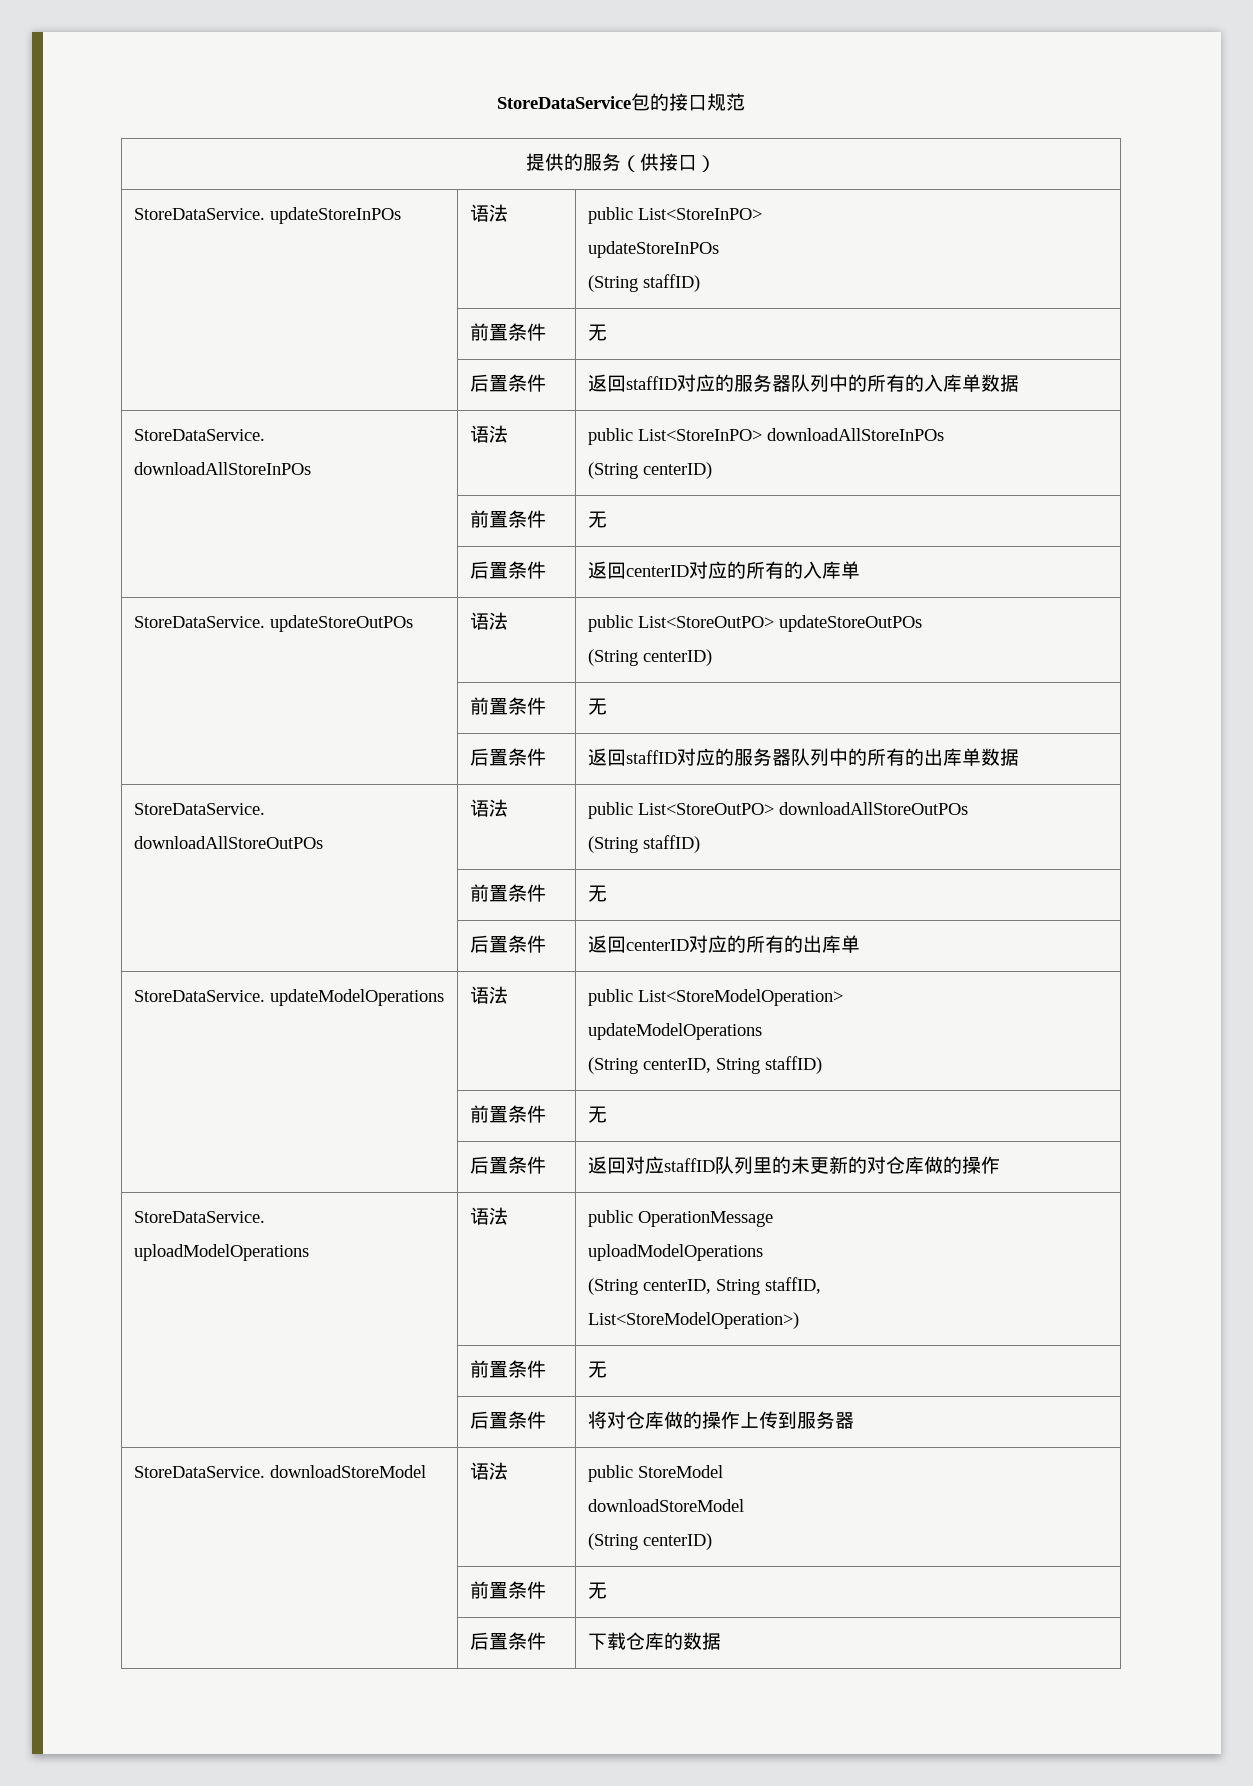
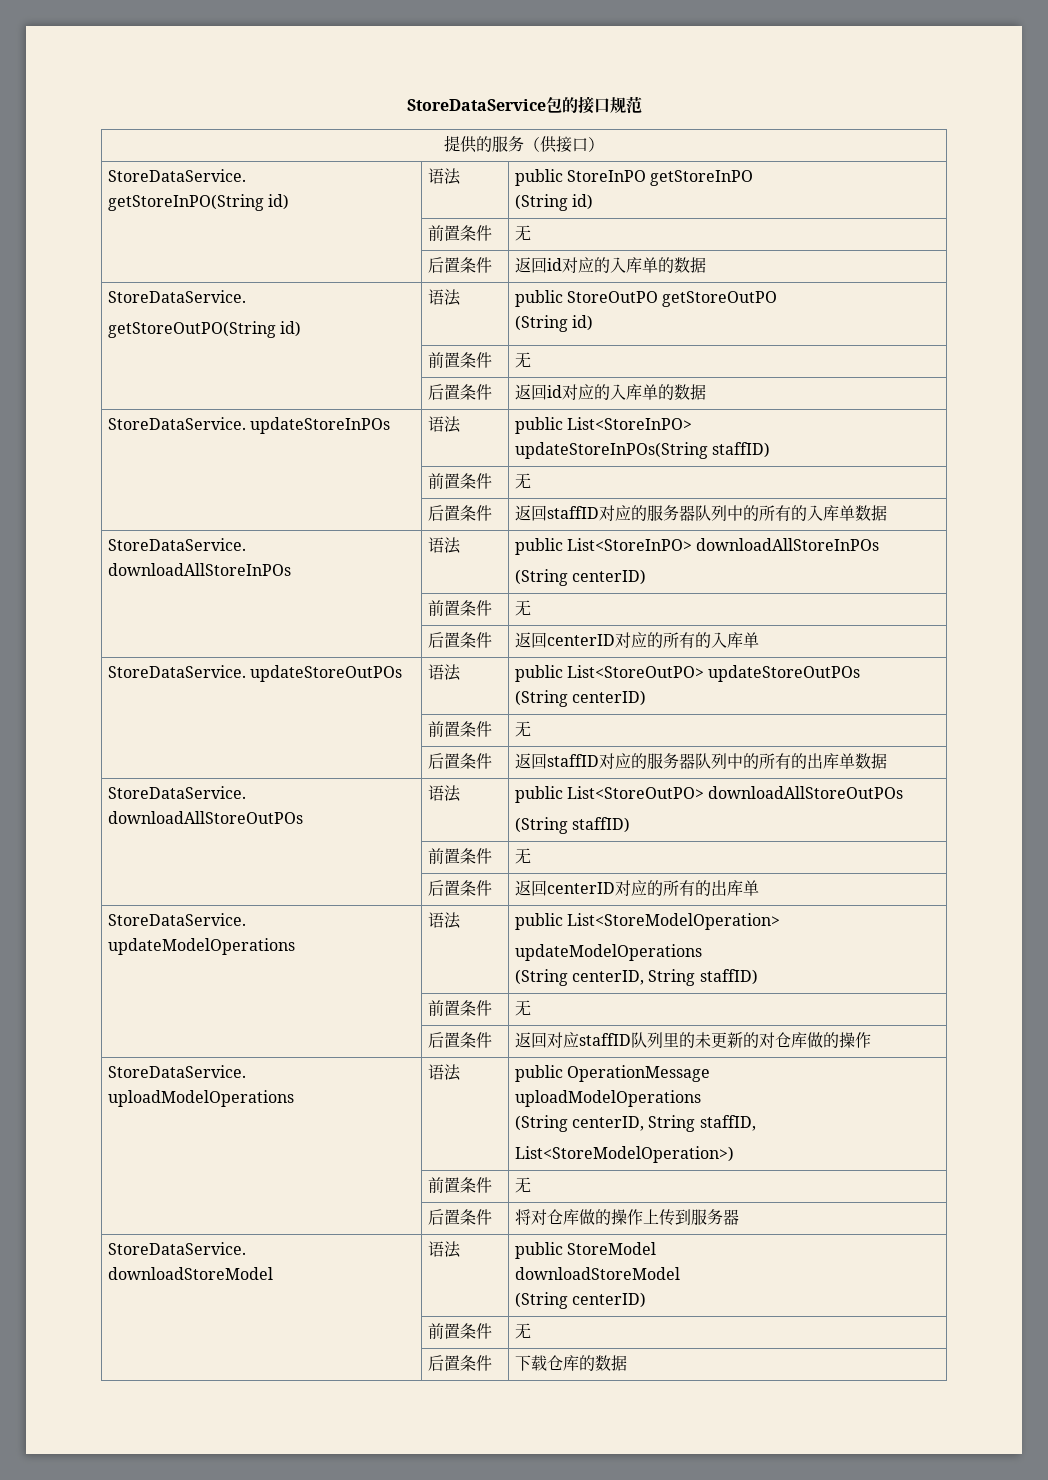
  提供的服务（供接口）
+ StoreDataService.
+ getStoreInPO(String id) | 语法 | public StoreInPO getStoreInPO
+ (String id)
+ | 前置条件 | 无
+ | 后置条件 | 返回id对应的入库单的数据
+ StoreDataService.
+ getStoreOutPO(String id) | 语法 | public StoreOutPO getStoreOutPO
+ (String id)
+ | 前置条件 | 无
+ | 后置条件 | 返回id对应的入库单的数据
  StoreDataService. updateStoreInPOs | 语法 | public List<StoreInPO>
- updateStoreInPOs
- (String staffID)
+ updateStoreInPOs(String staffID)

